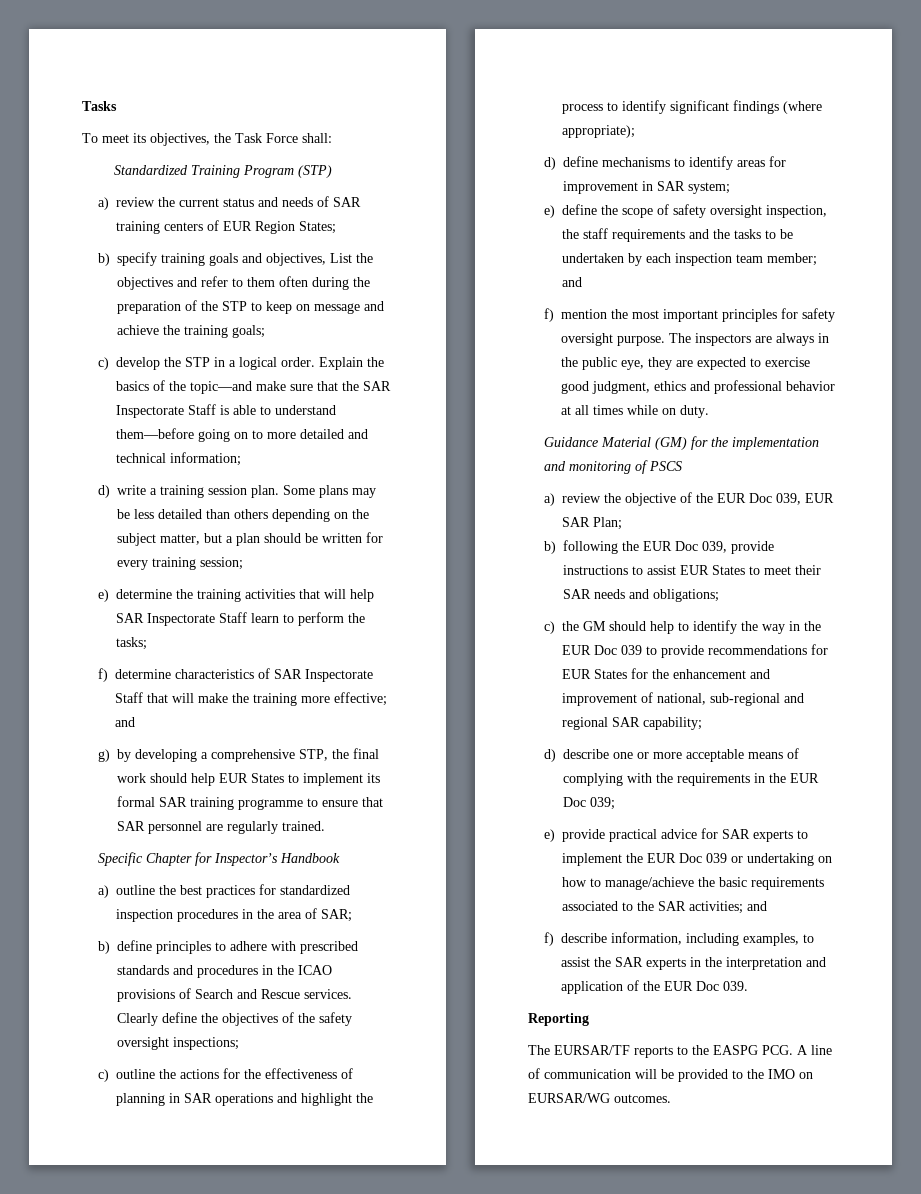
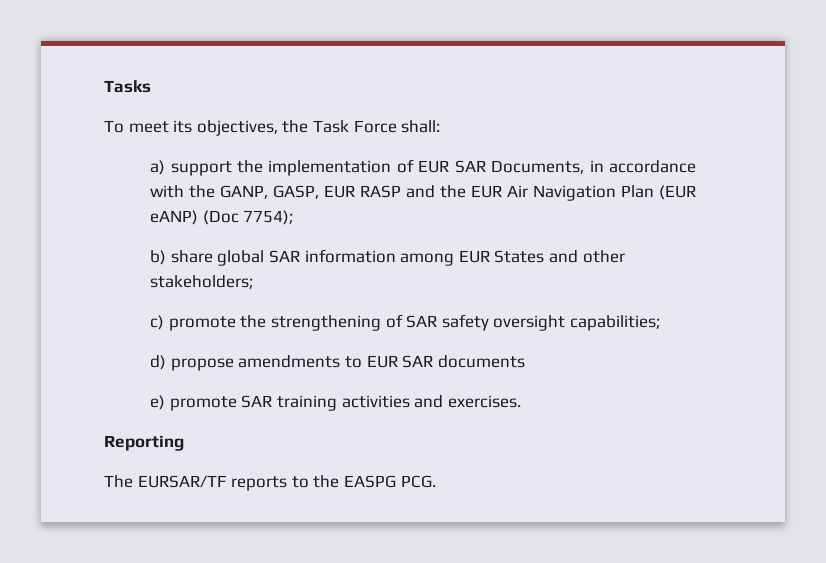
- Standardized Training Program (STP)
- a) review the current status and needs of SAR training centers of EUR Region States;
- b) specify training goals and objectives, List the objectives and refer to them often during the preparation of the STP to keep on message and achieve the training goals;
- c) develop the STP in a logical order. Explain the basics of the topic—and make sure that the SAR Inspectorate Staff is able to understand them—before going on to more detailed and technical information;
- d) write a training session plan. Some plans may be less detailed than others depending on the subject matter, but a plan should be written for every training session;
- e) determine the training activities that will help SAR Inspectorate Staff learn to perform the tasks;
- f) determine characteristics of SAR Inspectorate Staff that will make the training more effective; and
- g) by developing a comprehensive STP, the final work should help EUR States to implement its formal SAR training programme to ensure that SAR personnel are regularly trained.
- Specific Chapter for Inspector’s Handbook
- a) outline the best practices for standardized inspection procedures in the area of SAR;
- b) define principles to adhere with prescribed standards and procedures in the ICAO provisions of Search and Rescue services. Clearly define the objectives of the safety oversight inspections;
- c) outline the actions for the effectiveness of planning in SAR operations and highlight the process to identify significant findings (where appropriate);
- d) define mechanisms to identify areas for improvement in SAR system;
- e) define the scope of safety oversight inspection, the staff requirements and the tasks to be undertaken by each inspection team member; and
- f) mention the most important principles for safety oversight purpose. The inspectors are always in the public eye, they are expected to exercise good judgment, ethics and professional behavior at all times while on duty.
- Guidance Material (GM) for the implementation and monitoring of PSCS
- a) review the objective of the EUR Doc 039, EUR SAR Plan;
- b) following the EUR Doc 039, provide instructions to assist EUR States to meet their SAR needs and obligations;
- c) the GM should help to identify the way in the EUR Doc 039 to provide recommendations for EUR States for the enhancement and improvement of national, sub-regional and regional SAR capability;
- d) describe one or more acceptable means of complying with the requirements in the EUR Doc 039;
- e) provide practical advice for SAR experts to implement the EUR Doc 039 or undertaking on how to manage/achieve the basic requirements associated to the SAR activities; and
- f) describe information, including examples, to assist the SAR experts in the interpretation and application of the EUR Doc 039.
+ a) support the implementation of EUR SAR Documents, in accordance with the GANP, GASP, EUR RASP and the EUR Air Navigation Plan (EUR eANP) (Doc 7754);
+ b) share global SAR information among EUR States and other stakeholders;
+ c) promote the strengthening of SAR safety oversight capabilities;
+ d) propose amendments to EUR SAR documents
+ e) promote SAR training activities and exercises.
- The EURSAR/TF reports to the EASPG PCG. A line of communication will be provided to the IMO on EURSAR/WG outcomes.
+ The EURSAR/TF reports to the EASPG PCG.

